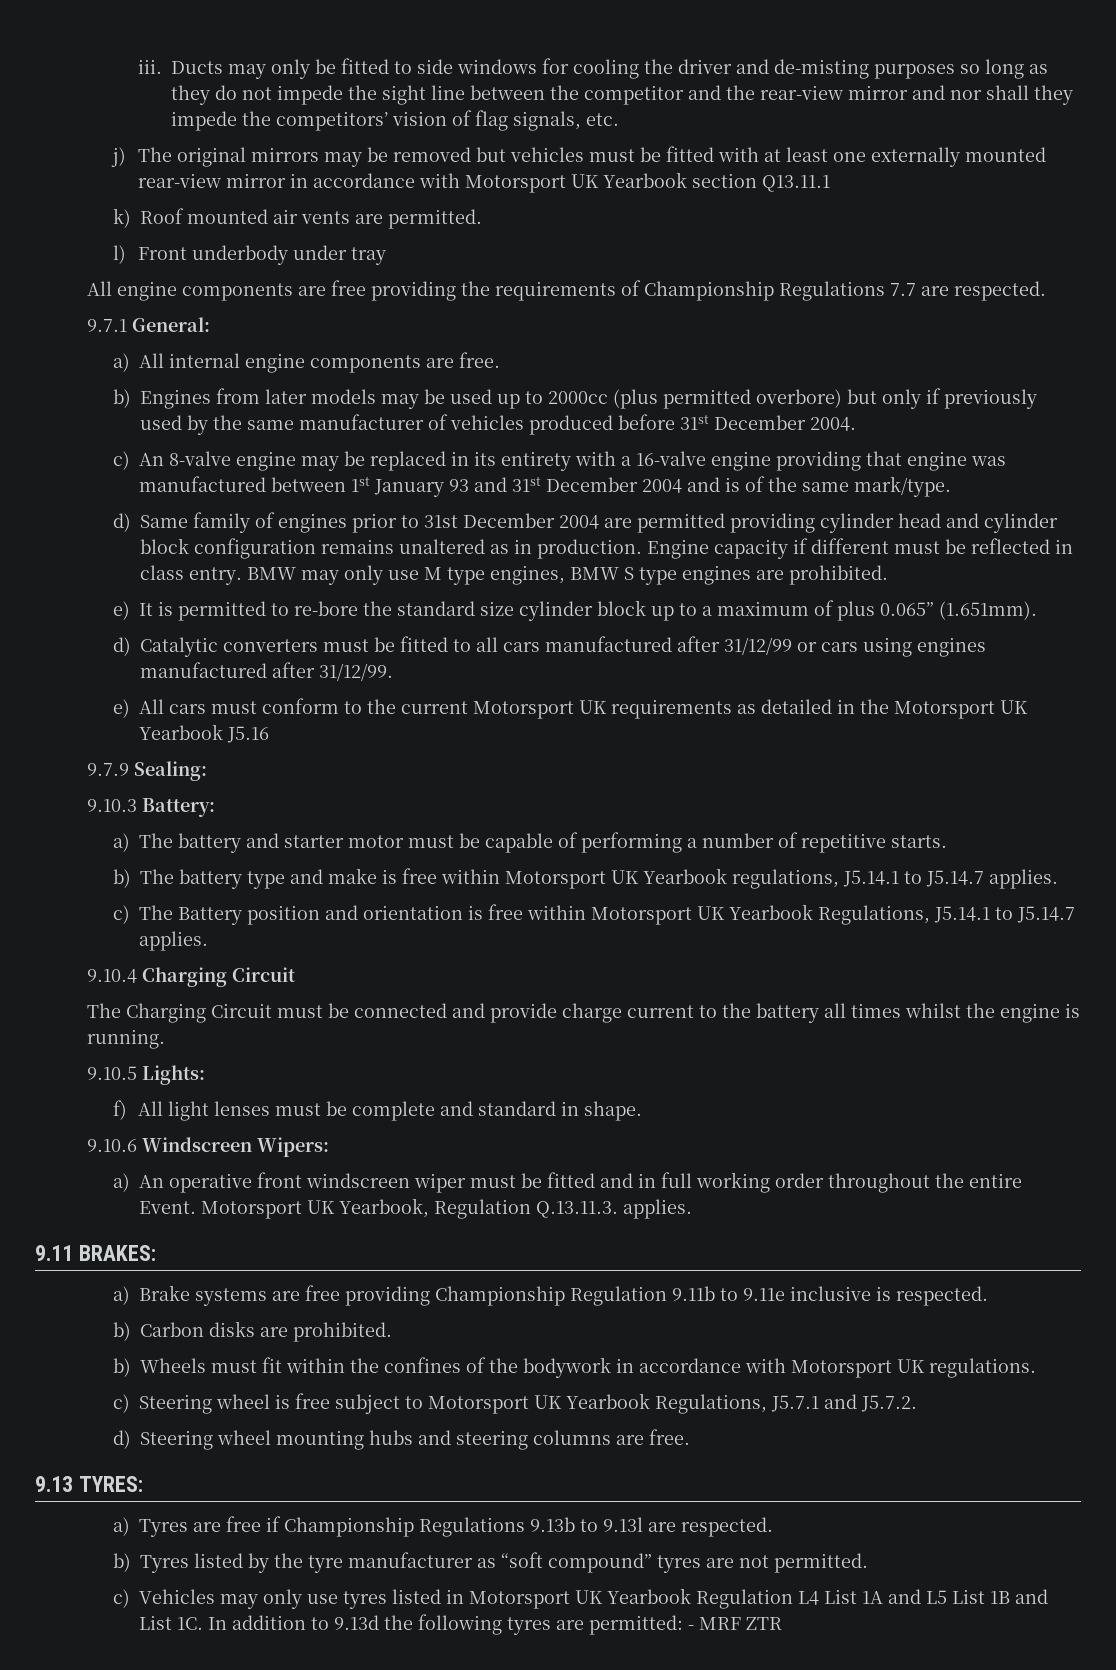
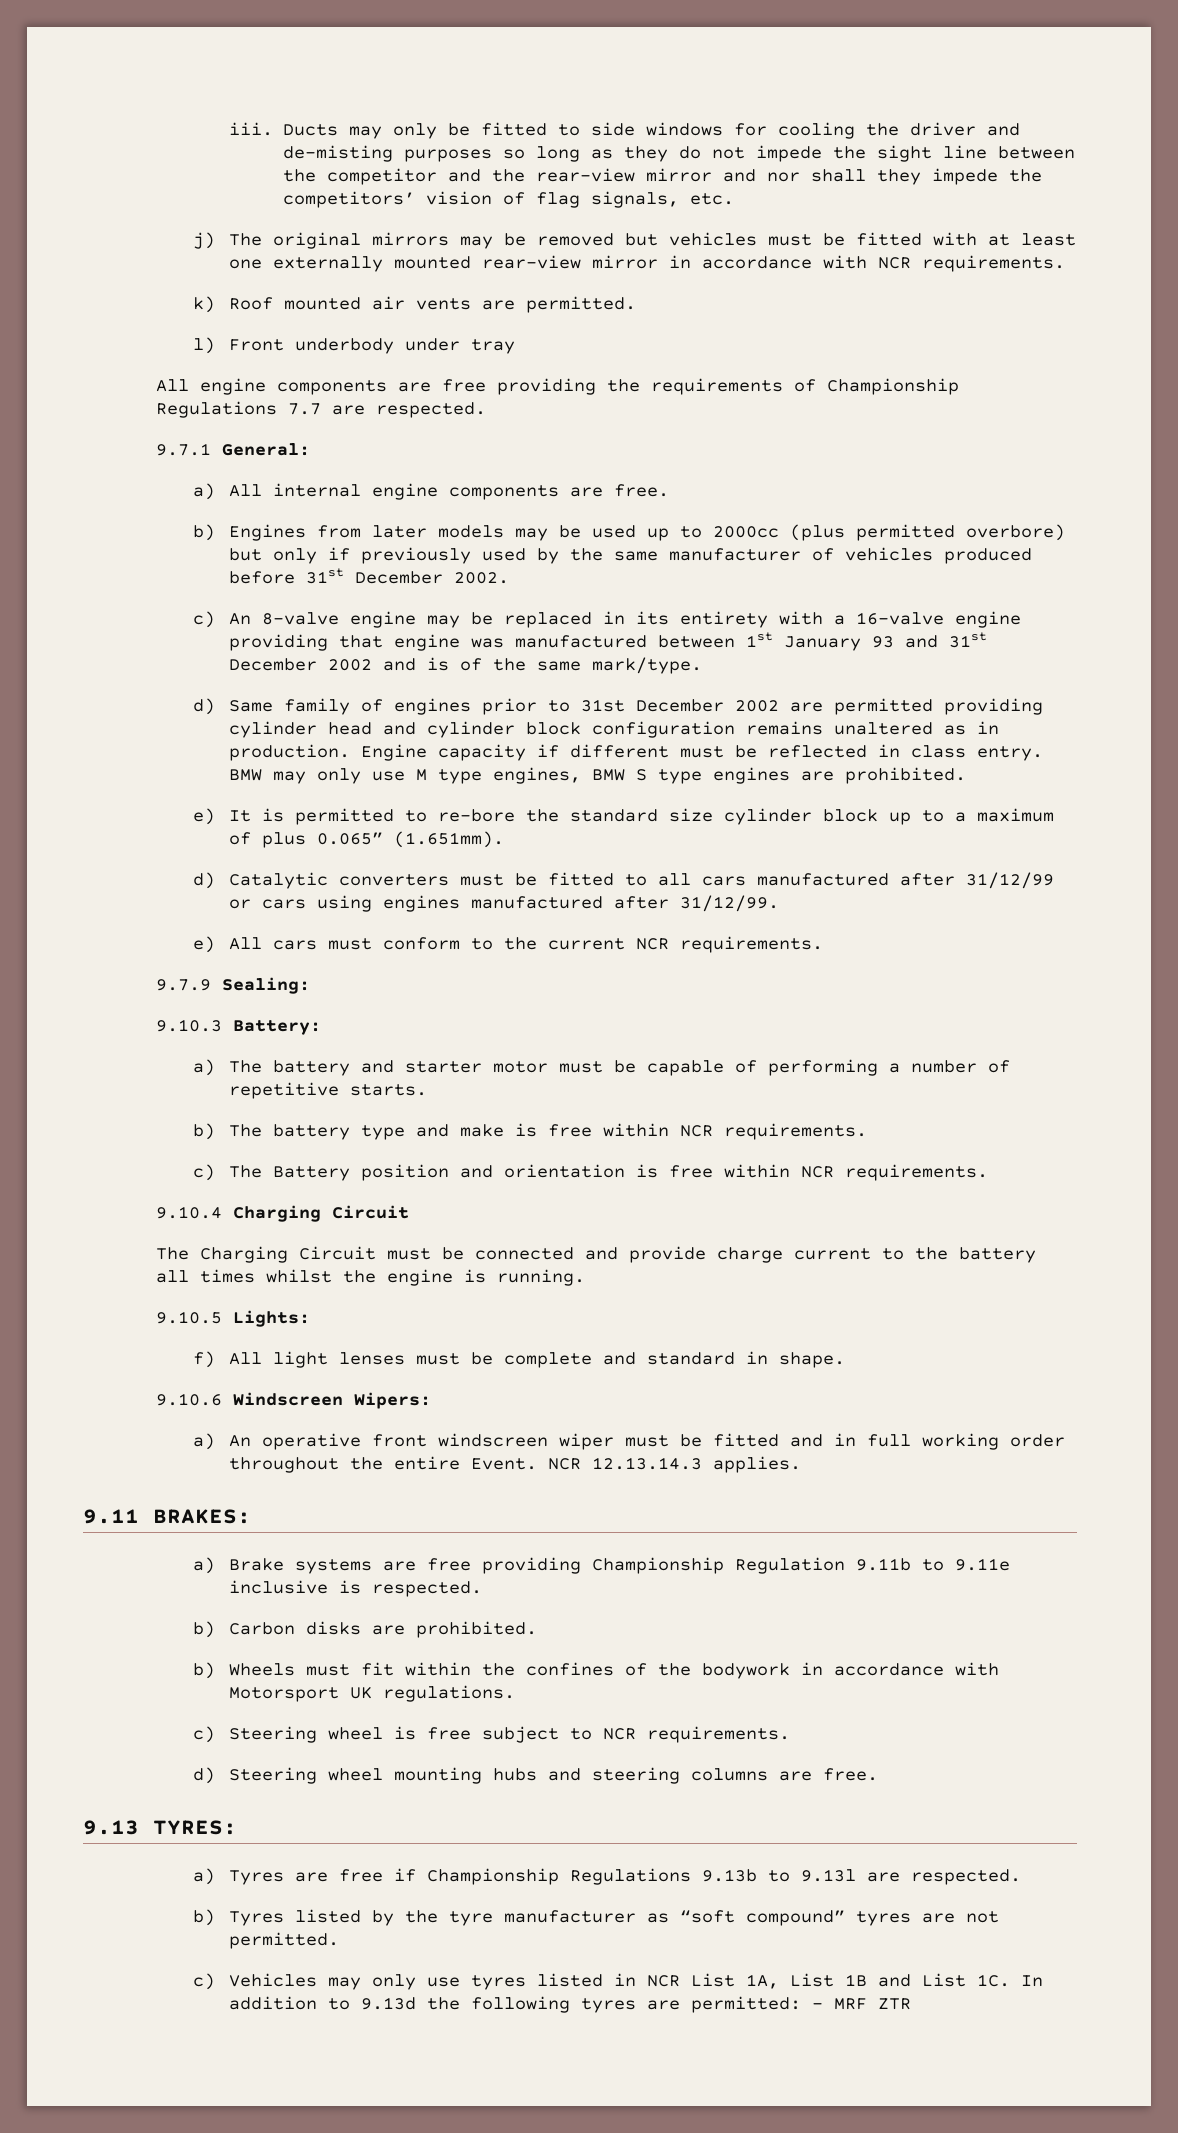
- j) The original mirrors may be removed but vehicles must be fitted with at least one externally mounted rear-view mirror in accordance with Motorsport UK Yearbook section Q13.11.1
+ j) The original mirrors may be removed but vehicles must be fitted with at least one externally mounted rear-view mirror in accordance with NCR requirements.
- b) Engines from later models may be used up to 2000cc (plus permitted overbore) but only if previously used by the same manufacturer of vehicles produced before 31st December 2004.
+ b) Engines from later models may be used up to 2000cc (plus permitted overbore) but only if previously used by the same manufacturer of vehicles produced before 31st December 2002.
- c) An 8-valve engine may be replaced in its entirety with a 16-valve engine providing that engine was manufactured between 1st January 93 and 31st December 2004 and is of the same mark/type.
+ c) An 8-valve engine may be replaced in its entirety with a 16-valve engine providing that engine was manufactured between 1st January 93 and 31st December 2002 and is of the same mark/type.
- d) Same family of engines prior to 31st December 2004 are permitted providing cylinder head and cylinder block configuration remains unaltered as in production.
+ d) Same family of engines prior to 31st December 2002 are permitted providing cylinder head and cylinder block configuration remains unaltered as in production.
- e) All cars must conform to the current Motorsport UK requirements as detailed in the Motorsport UK Yearbook J5.16
+ e) All cars must conform to the current NCR requirements.
- b) The battery type and make is free within Motorsport UK Yearbook regulations, J5.14.1 to J5.14.7 applies.
+ b) The battery type and make is free within NCR requirements.
- c) The Battery position and orientation is free within Motorsport UK Yearbook Regulations, J5.14.1 to J5.14.7 applies.
+ c) The Battery position and orientation is free within NCR requirements.
- Motorsport UK Yearbook, Regulation Q.13.11.3. applies.
+ NCR 12.13.14.3 applies.
- c) Steering wheel is free subject to Motorsport UK Yearbook Regulations, J5.7.1 and J5.7.2.
+ c) Steering wheel is free subject to NCR requirements.
- c) Vehicles may only use tyres listed in Motorsport UK Yearbook Regulation L4 List 1A and L5 List 1B and List 1C.
+ c) Vehicles may only use tyres listed in NCR List 1A, List 1B and List 1C.

